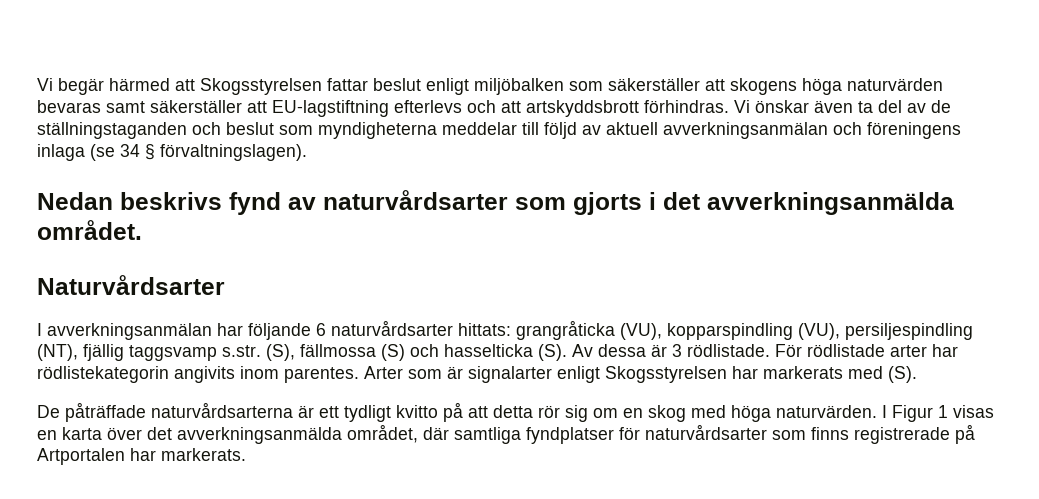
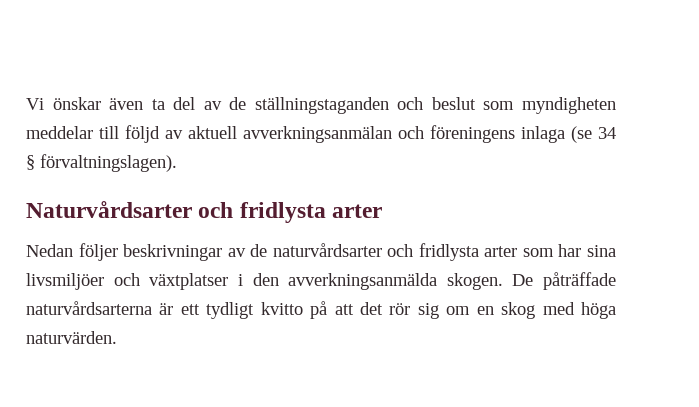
- Vi begär härmed att Skogsstyrelsen fattar beslut enligt miljöbalken som säkerställer att skogens höga naturvärden bevaras samt säkerställer att EU-lagstiftning efterlevs och att artskyddsbrott förhindras. Vi önskar även ta del av de ställningstaganden och beslut som myndigheterna meddelar till följd av aktuell avverkningsanmälan och föreningens inlaga (se 34 § förvaltningslagen).
+ Vi önskar även ta del av de ställningstaganden och beslut som myndigheten meddelar till följd av aktuell avverkningsanmälan och föreningens inlaga (se 34 § förvaltningslagen).
- Nedan beskrivs fynd av naturvårdsarter som gjorts i det avverkningsanmälda området.
- Naturvårdsarter
- I avverkningsanmälan har följande 6 naturvårdsarter hittats: grangråticka (VU), kopparspindling (VU), persiljespindling (NT), fjällig taggsvamp s.str. (S), fällmossa (S) och hasselticka (S). Av dessa är 3 rödlistade. För rödlistade arter har rödlistekategorin angivits inom parentes. Arter som är signalarter enligt Skogsstyrelsen har markerats med (S).
- De påträffade naturvårdsarterna är ett tydligt kvitto på att detta rör sig om en skog med höga naturvärden. I Figur 1 visas en karta över det avverkningsanmälda området, där samtliga fyndplatser för naturvårdsarter som finns registrerade på Artportalen har markerats.
+ Naturvårdsarter och fridlysta arter
+ Nedan följer beskrivningar av de naturvårdsarter och fridlysta arter som har sina livsmiljöer och växtplatser i den avverkningsanmälda skogen. De påträffade naturvårdsarterna är ett tydligt kvitto på att det rör sig om en skog med höga naturvärden.

